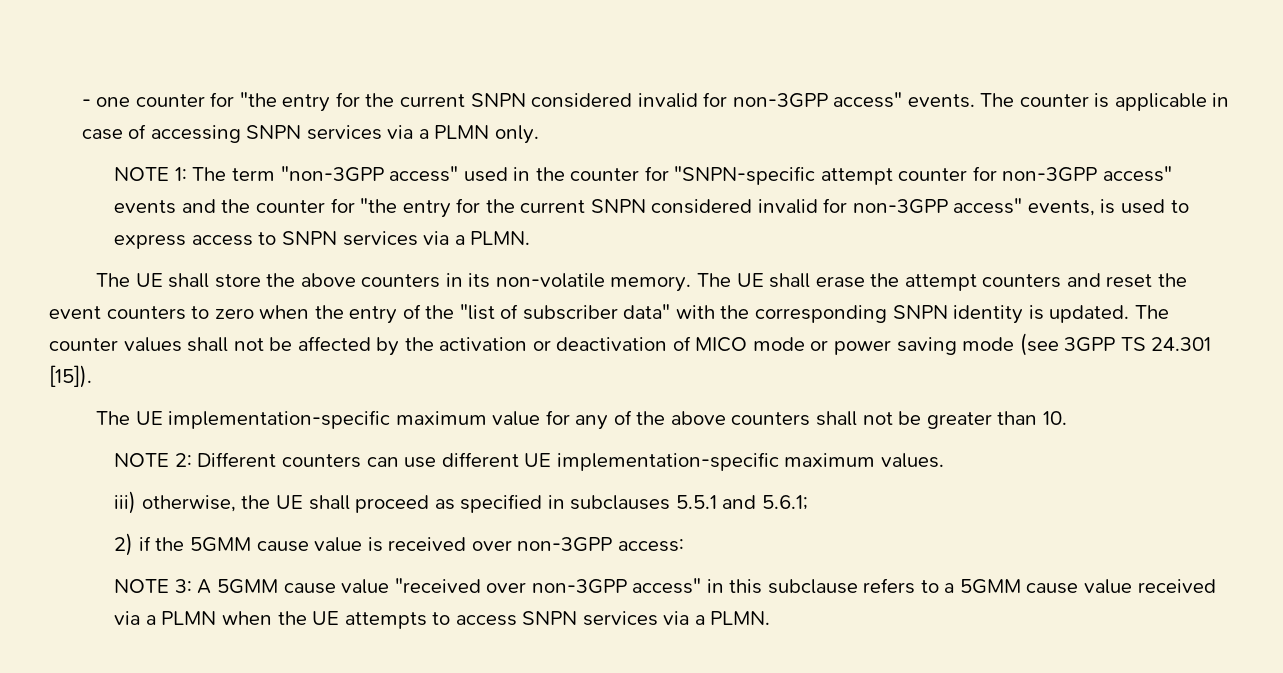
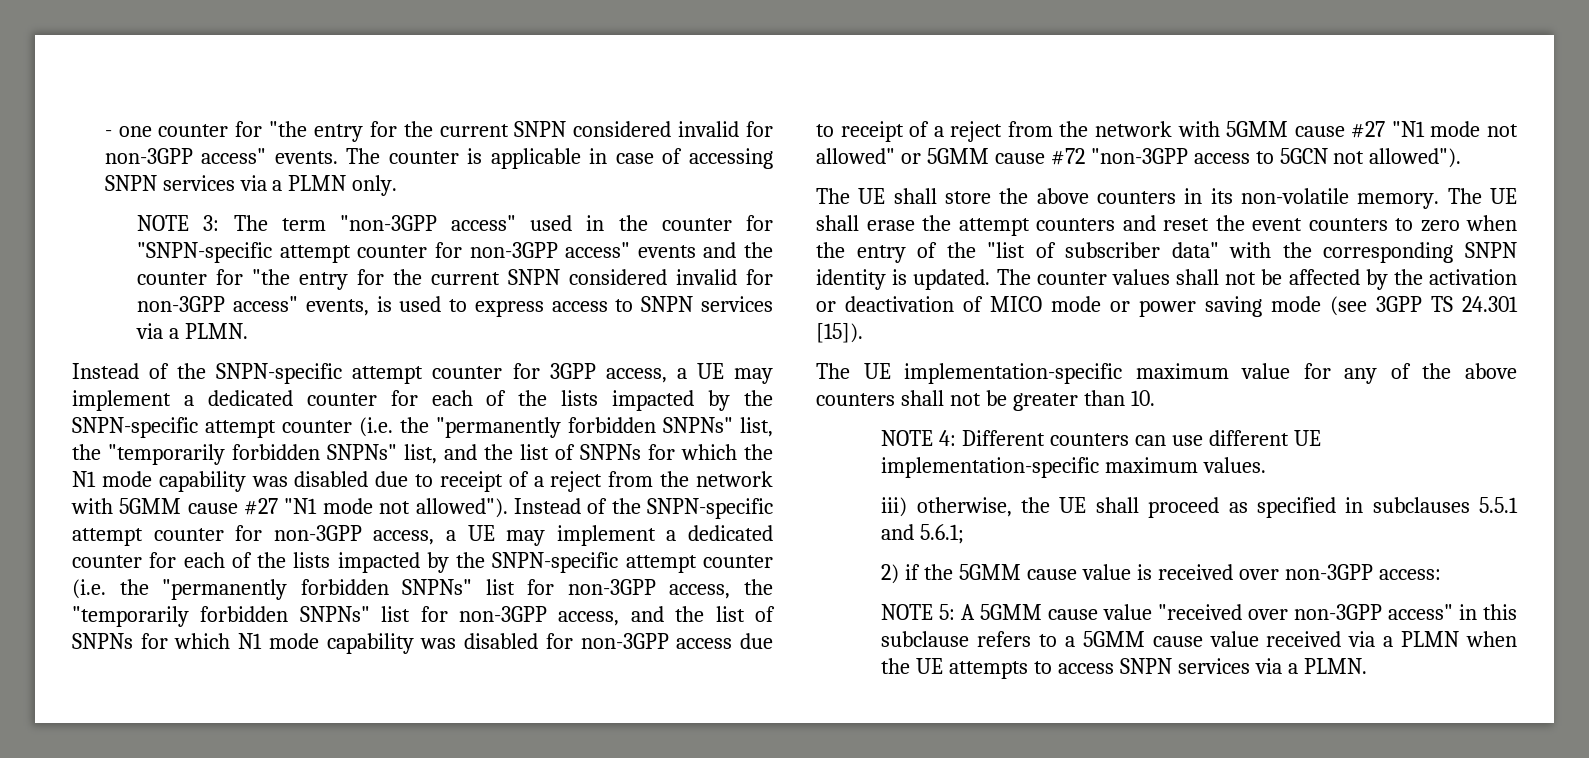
- NOTE 1: The term "non-3GPP access" used in the counter for "SNPN-specific attempt counter for non-3GPP access" events and the counter for "the entry for the current SNPN considered invalid for non-3GPP access" events, is used to express access to SNPN services via a PLMN.
+ NOTE 3: The term "non-3GPP access" used in the counter for "SNPN-specific attempt counter for non-3GPP access" events and the counter for "the entry for the current SNPN considered invalid for non-3GPP access" events, is used to express access to SNPN services via a PLMN.
+ Instead of the SNPN-specific attempt counter for 3GPP access, a UE may implement a dedicated counter for each of the lists impacted by the SNPN-specific attempt counter (i.e. the "permanently forbidden SNPNs" list, the "temporarily forbidden SNPNs" list, and the list of SNPNs for which the N1 mode capability was disabled due to receipt of a reject from the network with 5GMM cause #27 "N1 mode not allowed"). Instead of the SNPN-specific attempt counter for non-3GPP access, a UE may implement a dedicated counter for each of the lists impacted by the SNPN-specific attempt counter (i.e. the "permanently forbidden SNPNs" list for non-3GPP access, the "temporarily forbidden SNPNs" list for non-3GPP access, and the list of SNPNs for which N1 mode capability was disabled for non-3GPP access due to receipt of a reject from the network with 5GMM cause #27 "N1 mode not allowed" or 5GMM cause #72 "non-3GPP access to 5GCN not allowed").
- NOTE 2: Different counters can use different UE implementation-specific maximum values.
+ NOTE 4: Different counters can use different UE implementation-specific maximum values.
- NOTE 3: A 5GMM cause value "received over non-3GPP access" in this subclause refers to a 5GMM cause value received via a PLMN when the UE attempts to access SNPN services via a PLMN.
+ NOTE 5: A 5GMM cause value "received over non-3GPP access" in this subclause refers to a 5GMM cause value received via a PLMN when the UE attempts to access SNPN services via a PLMN.

